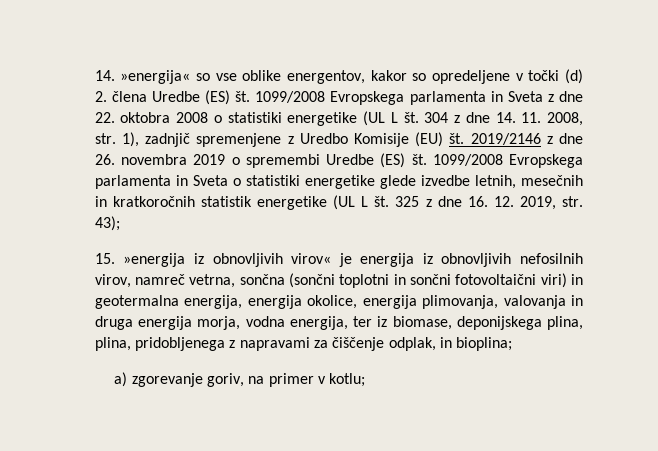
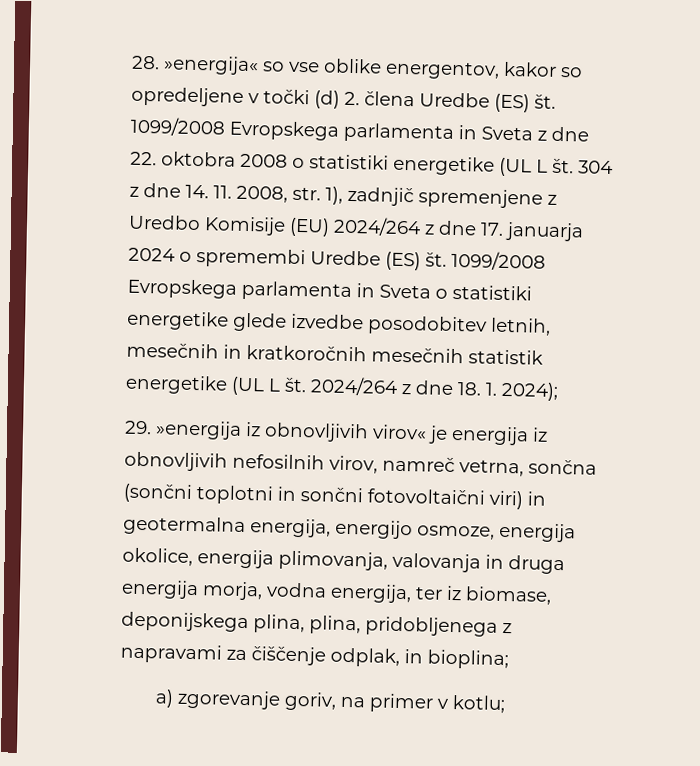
- 14. »energija« so vse oblike energentov, kakor so opredeljene v točki (d) 2. člena Uredbe (ES) št.
+ 28. »energija« so vse oblike energentov, kakor so opredeljene v točki (d) 2. člena Uredbe (ES) št.
- 304 z dne 14. 11. 2008, str. 1), zadnjič spremenjene z Uredbo Komisije (EU) št. 2019/2146 z dne 26. novembra 2019 o spremembi Uredbe (ES) št.
+ 304 z dne 14. 11. 2008, str. 1), zadnjič spremenjene z Uredbo Komisije (EU) 2024/264 z dne 17. januarja 2024 o spremembi Uredbe (ES) št.
- 1099/2008 Evropskega parlamenta in Sveta o statistiki energetike glede izvedbe letnih, mesečnih in kratkoročnih statistik energetike (UL L št.
+ 1099/2008 Evropskega parlamenta in Sveta o statistiki energetike glede izvedbe posodobitev letnih, mesečnih in kratkoročnih mesečnih statistik energetike (UL L št.
- 325 z dne 16. 12. 2019, str. 43);
- 15. »energija iz obnovljivih virov« je energija iz obnovljivih nefosilnih virov, namreč vetrna, sončna (sončni toplotni in sončni fotovoltaični viri) in geotermalna energija, energija okolice, energija plimovanja, valovanja in druga energija morja, vodna energija, ter iz biomase, deponijskega plina, plina, pridobljenega z napravami za čiščenje odplak, in bioplina;
+ 2024/264 z dne 18. 1. 2024);
+ 29. »energija iz obnovljivih virov« je energija iz obnovljivih nefosilnih virov, namreč vetrna, sončna (sončni toplotni in sončni fotovoltaični viri) in geotermalna energija, energijo osmoze, energija okolice, energija plimovanja, valovanja in druga energija morja, vodna energija, ter iz biomase, deponijskega plina, plina, pridobljenega z napravami za čiščenje odplak, in bioplina;

